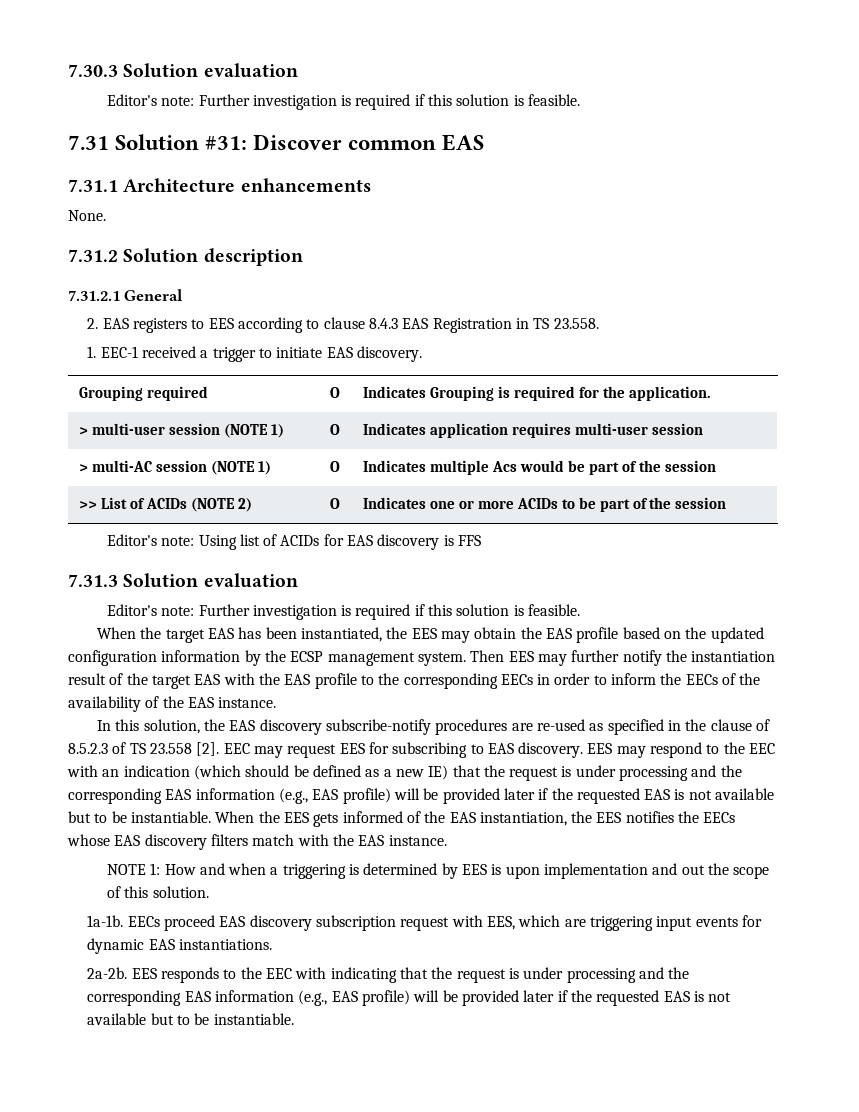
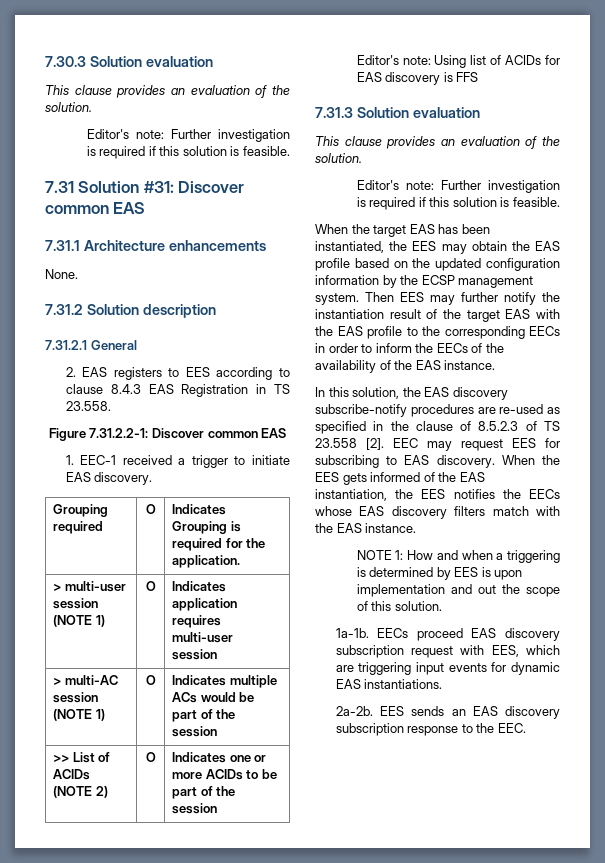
  7.30.3 Solution evaluation
+ This clause provides an evaluation of the solution.
+ Figure 7.31.2.2-1: Discover common EAS
- > multi-AC session (NOTE 1) | O | Indicates multiple Acs would be part of the session
+ > multi-AC session (NOTE 1) | O | Indicates multiple ACs would be part of the session
  7.31.3 Solution evaluation
+ This clause provides an evaluation of the solution.
- EES may respond to the EEC with an indication (which should be defined as a new IE) that the request is under processing and the corresponding EAS information (e.g., EAS profile) will be provided later if the requested EAS is not available but to be instantiable.
- EES responds to the EEC with indicating that the request is under processing and the corresponding EAS information (e.g., EAS profile) will be provided later if the requested EAS is not available but to be instantiable.
+ EES sends an EAS discovery subscription response to the EEC.

